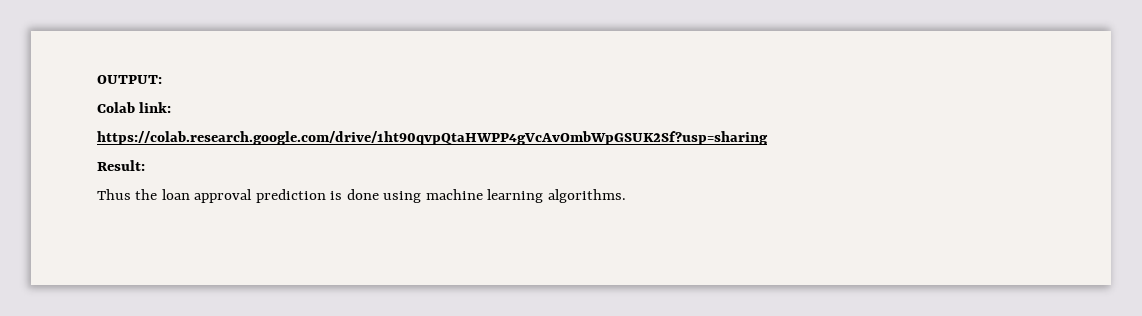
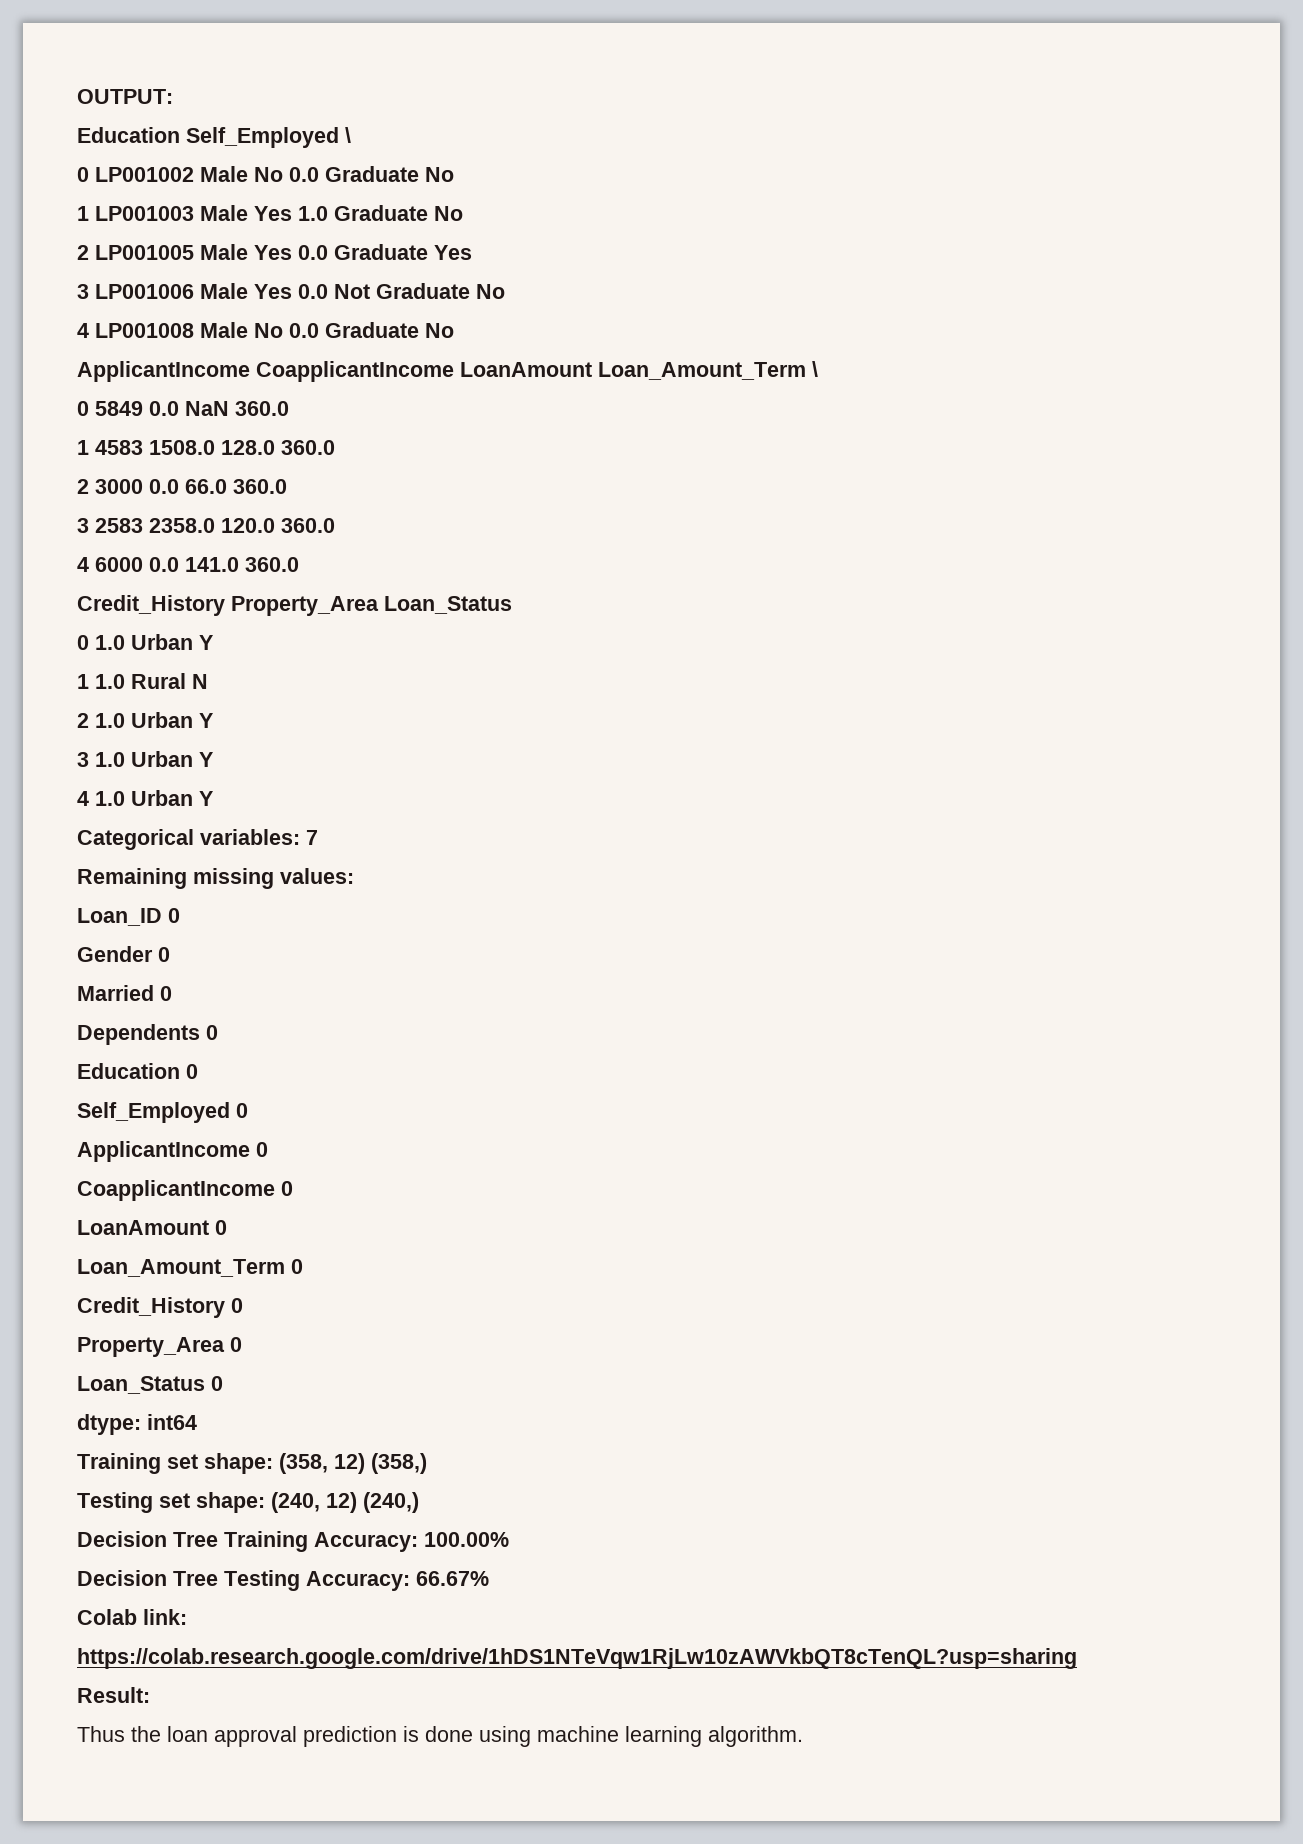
+ Education Self_Employed \
+ 0 LP001002 Male No 0.0 Graduate No
+ 1 LP001003 Male Yes 1.0 Graduate No
+ 2 LP001005 Male Yes 0.0 Graduate Yes
+ 3 LP001006 Male Yes 0.0 Not Graduate No
+ 4 LP001008 Male No 0.0 Graduate No
+ ApplicantIncome CoapplicantIncome LoanAmount Loan_Amount_Term \
+ 0 5849 0.0 NaN 360.0
+ 1 4583 1508.0 128.0 360.0
+ 2 3000 0.0 66.0 360.0
+ 3 2583 2358.0 120.0 360.0
+ 4 6000 0.0 141.0 360.0
+ Credit_History Property_Area Loan_Status
+ 0 1.0 Urban Y
+ 1 1.0 Rural N
+ 2 1.0 Urban Y
+ 3 1.0 Urban Y
+ 4 1.0 Urban Y
+ Categorical variables: 7
+ Remaining missing values:
+ Loan_ID 0
+ Gender 0
+ Married 0
+ Dependents 0
+ Education 0
+ Self_Employed 0
+ ApplicantIncome 0
+ CoapplicantIncome 0
+ LoanAmount 0
+ Loan_Amount_Term 0
+ Credit_History 0
+ Property_Area 0
+ Loan_Status 0
+ dtype: int64
+ Training set shape: (358, 12) (358,)
+ Testing set shape: (240, 12) (240,)
+ Decision Tree Training Accuracy: 100.00%
+ Decision Tree Testing Accuracy: 66.67%
- https://colab.research.google.com/drive/1ht90qvpQtaHWPP4gVcAvOmbWpGSUK2Sf?usp=sharing
+ https://colab.research.google.com/drive/1hDS1NTeVqw1RjLw10zAWVkbQT8cTenQL?usp=sharing
- Thus the loan approval prediction is done using machine learning algorithms.
+ Thus the loan approval prediction is done using machine learning algorithm.

